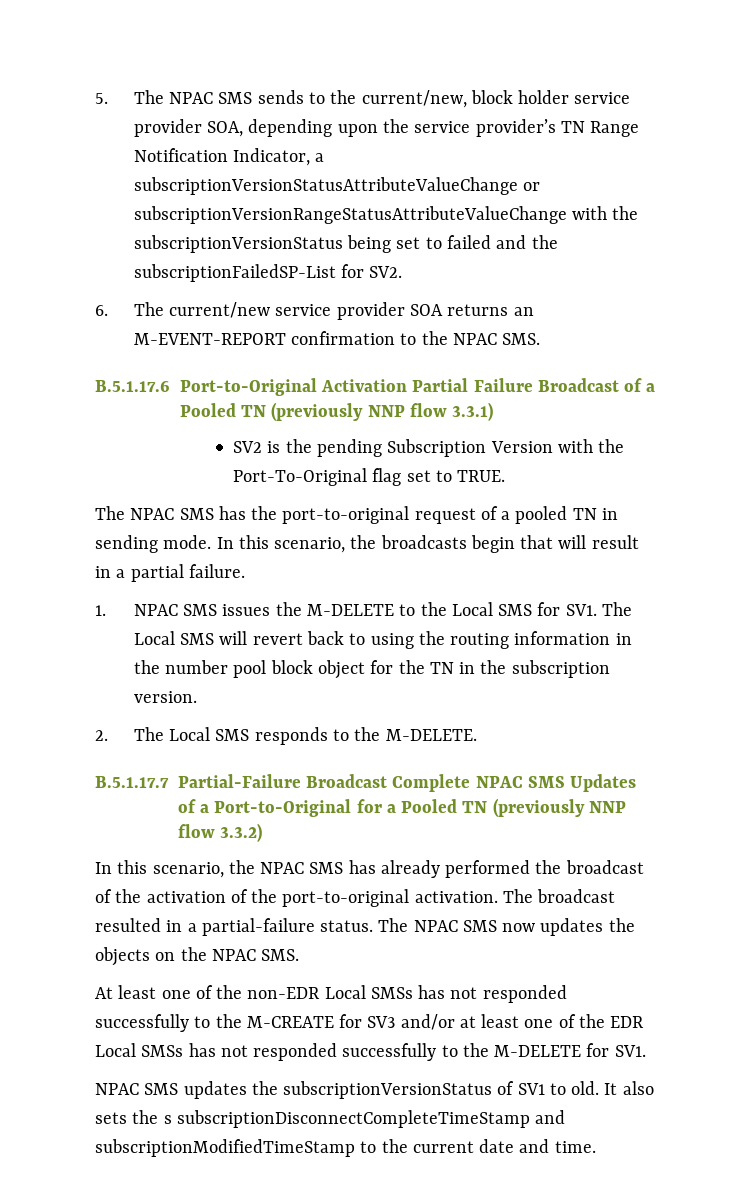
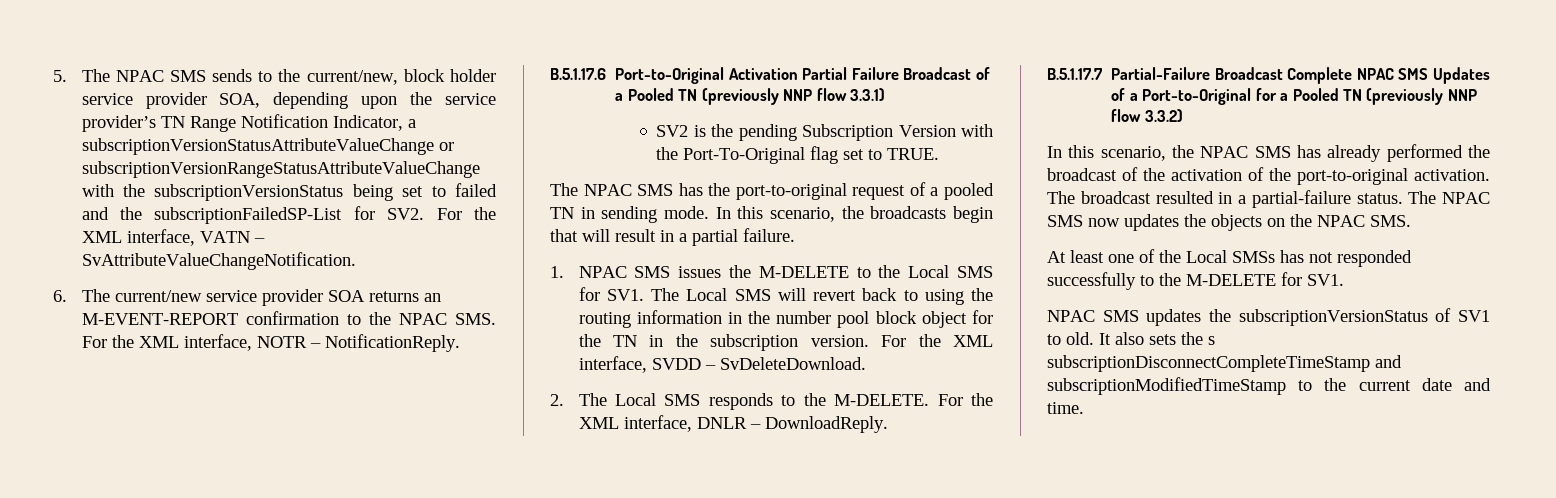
- 5. The NPAC SMS sends to the current/new, block holder service provider SOA, depending upon the service provider’s TN Range Notification Indicator, a subscriptionVersionStatusAttributeValueChange or subscriptionVersionRangeStatusAttributeValueChange with the subscriptionVersionStatus being set to failed and the subscriptionFailedSP-List for SV2.
+ 5. The NPAC SMS sends to the current/new, block holder service provider SOA, depending upon the service provider’s TN Range Notification Indicator, a subscriptionVersionStatusAttributeValueChange or subscriptionVersionRangeStatusAttributeValueChange with the subscriptionVersionStatus being set to failed and the subscriptionFailedSP-List for SV2. For the XML interface, VATN – SvAttributeValueChangeNotification.
- 6. The current/new service provider SOA returns an M-EVENT-REPORT confirmation to the NPAC SMS.
+ 6. The current/new service provider SOA returns an M-EVENT-REPORT confirmation to the NPAC SMS. For the XML interface, NOTR – NotificationReply.
+ For the XML interface, SVDD – SvDeleteDownload.
+ For the XML interface, DNLR – DownloadReply.
- At least one of the non-EDR Local SMSs has not responded successfully to the M-CREATE for SV3 and/or at least one of the EDR Local SMSs has not responded successfully to the M-DELETE for SV1.
+ At least one of the Local SMSs has not responded successfully to the M-DELETE for SV1.

